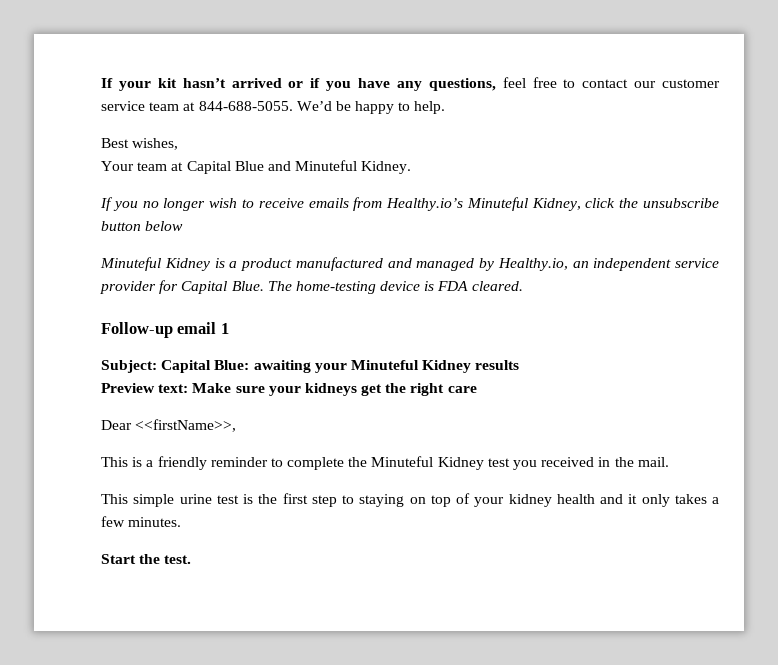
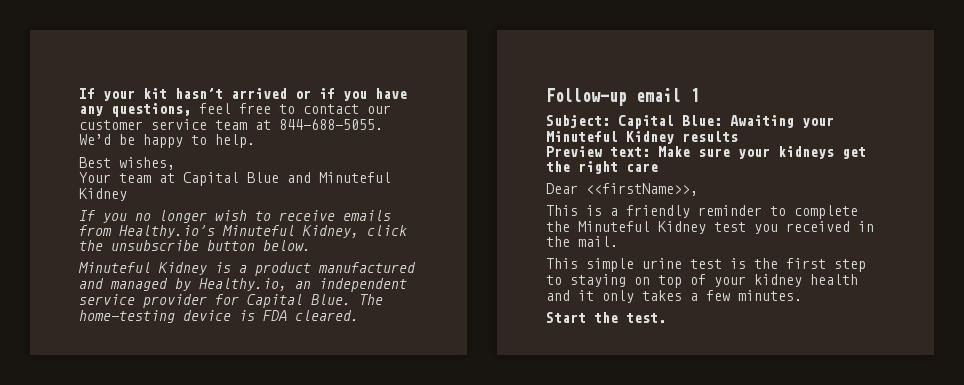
- Your team at Capital Blue and Minuteful Kidney.
+ Your team at Capital Blue and Minuteful Kidney
- If you no longer wish to receive emails from Healthy.io’s Minuteful Kidney, click the unsubscribe button below
+ If you no longer wish to receive emails from Healthy.io’s Minuteful Kidney, click the unsubscribe button below.
- Subject: Capital Blue: awaiting your Minuteful Kidney results
+ Subject: Capital Blue: Awaiting your Minuteful Kidney results

